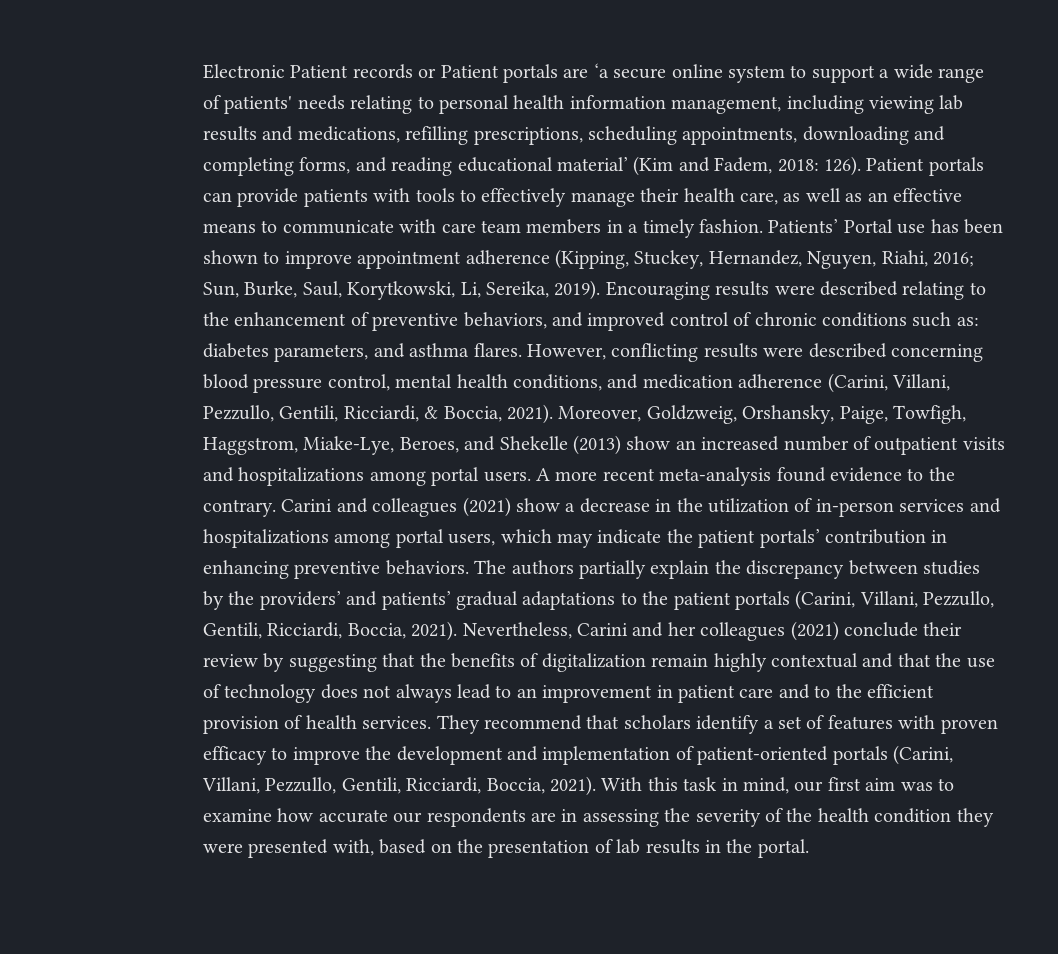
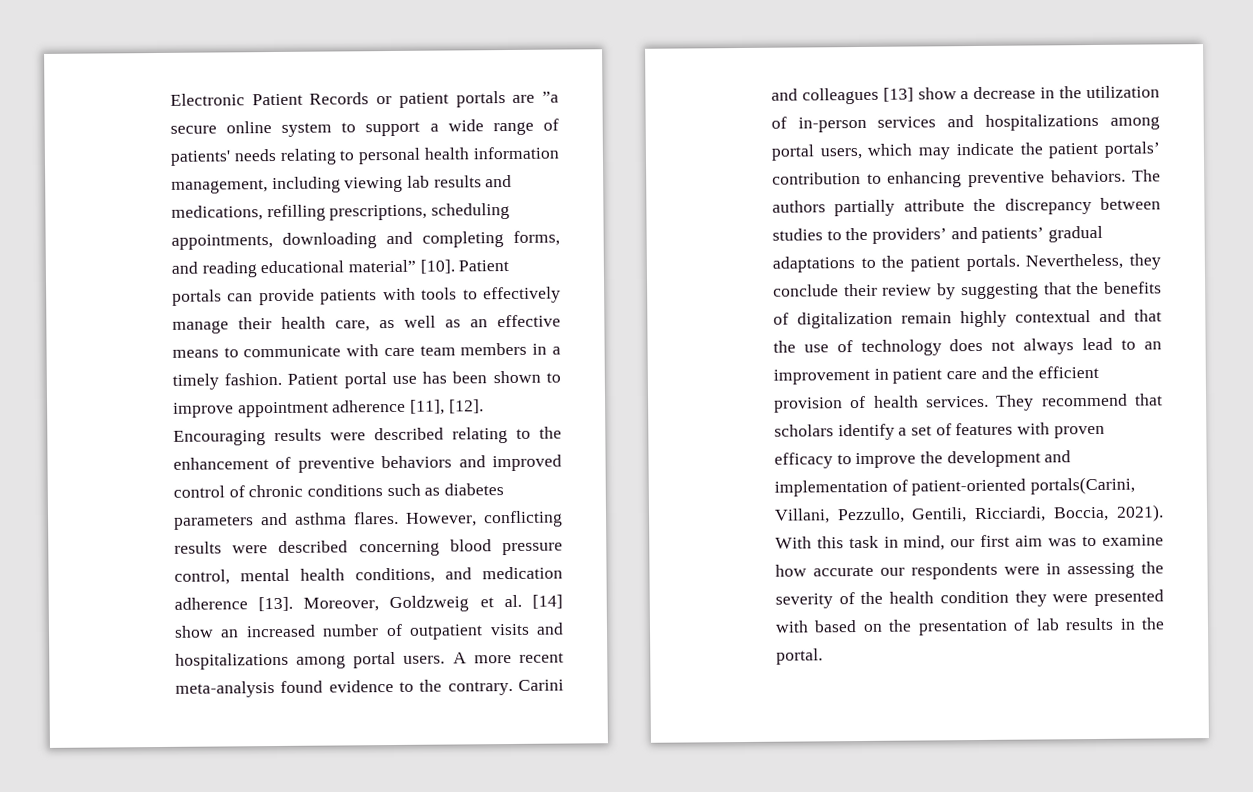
- Electronic Patient records or Patient portals are ‘a secure online system to support a wide range of patients' needs relating to personal health information management, including viewing lab results and medications, refilling prescriptions, scheduling appointments, downloading and completing forms, and reading educational material’ (Kim and Fadem, 2018: 126).
+ Electronic Patient Records or patient portals are ”a secure online system to support a wide range of patients' needs relating to personal health information management, including viewing lab results and medications, refilling prescriptions, scheduling appointments, downloading and completing forms, and reading educational material” [10].
- Patients’ Portal use has been shown to improve appointment adherence (Kipping, Stuckey, Hernandez, Nguyen, Riahi, 2016; Sun, Burke, Saul, Korytkowski, Li, Sereika, 2019).
+ Patient portal use has been shown to improve appointment adherence [11], [12].
- Encouraging results were described relating to the enhancement of preventive behaviors, and improved control of chronic conditions such as: diabetes parameters, and asthma flares.
+ Encouraging results were described relating to the enhancement of preventive behaviors and improved control of chronic conditions such as diabetes parameters and asthma flares.
- However, conflicting results were described concerning blood pressure control, mental health conditions, and medication adherence (Carini, Villani, Pezzullo, Gentili, Ricciardi, & Boccia, 2021). Moreover, Goldzweig, Orshansky, Paige, Towfigh, Haggstrom, Miake-Lye, Beroes, and Shekelle (2013) show an increased number of outpatient visits and hospitalizations among portal users.
+ However, conflicting results were described concerning blood pressure control, mental health conditions, and medication adherence [13]. Moreover, Goldzweig et al. [14] show an increased number of outpatient visits and hospitalizations among portal users.
- Carini and colleagues (2021) show a decrease in the utilization of in-person services and hospitalizations among portal users, which may indicate the patient portals’ contribution in enhancing preventive behaviors.
+ Carini and colleagues [13] show a decrease in the utilization of in-person services and hospitalizations among portal users, which may indicate the patient portals’ contribution to enhancing preventive behaviors.
- The authors partially explain the discrepancy between studies by the providers’ and patients’ gradual adaptations to the patient portals (Carini, Villani, Pezzullo, Gentili, Ricciardi, Boccia, 2021). Nevertheless, Carini and her colleagues (2021) conclude their review by suggesting that the benefits of digitalization remain highly contextual and that the use of technology does not always lead to an improvement in patient care and to the efficient provision of health services.
+ The authors partially attribute the discrepancy between studies to the providers’ and patients’ gradual adaptations to the patient portals. Nevertheless, they conclude their review by suggesting that the benefits of digitalization remain highly contextual and that the use of technology does not always lead to an improvement in patient care and the efficient provision of health services.
- They recommend that scholars identify a set of features with proven efficacy to improve the development and implementation of patient-oriented portals (Carini, Villani, Pezzullo, Gentili, Ricciardi, Boccia, 2021).
+ They recommend that scholars identify a set of features with proven efficacy to improve the development and implementation of patient-oriented portals(Carini, Villani, Pezzullo, Gentili, Ricciardi, Boccia, 2021).
- With this task in mind, our first aim was to examine how accurate our respondents are in assessing the severity of the health condition they were presented with, based on the presentation of lab results in the portal.
+ With this task in mind, our first aim was to examine how accurate our respondents were in assessing the severity of the health condition they were presented with based on the presentation of lab results in the portal.

